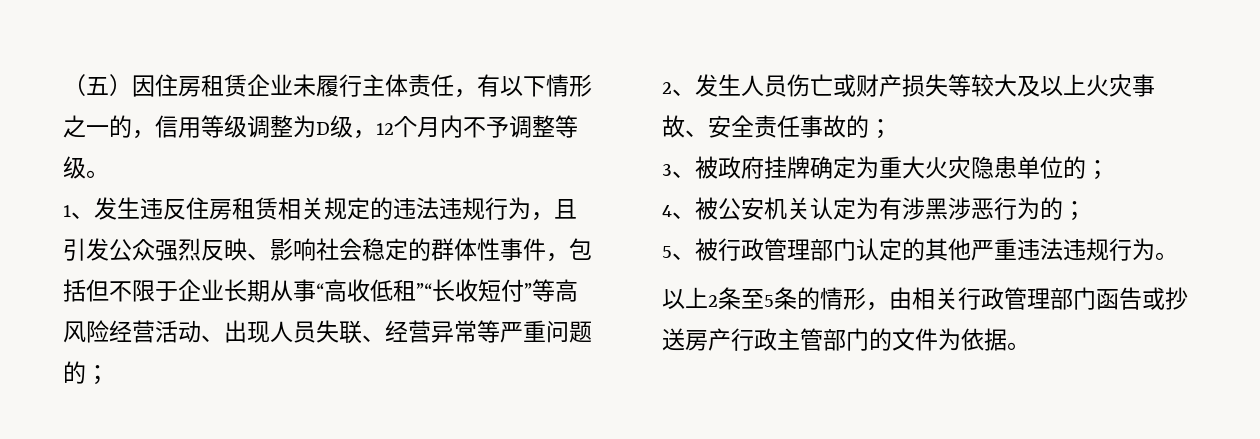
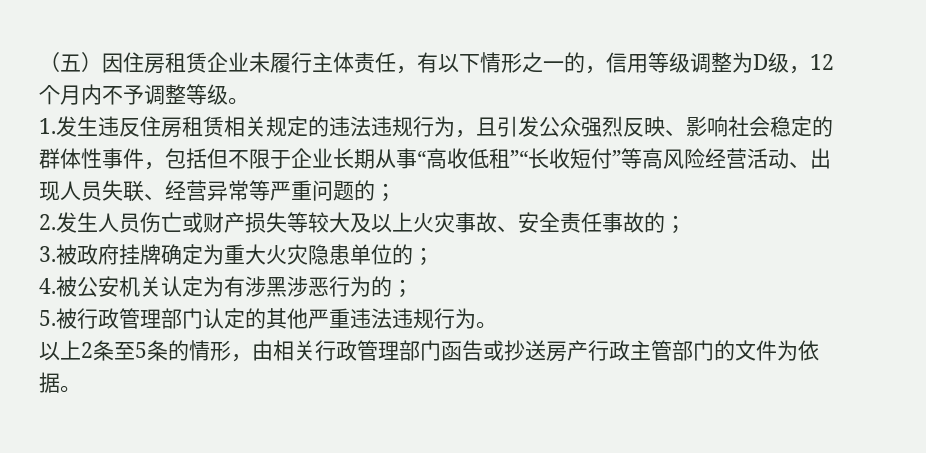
- 1、发生违反住房租赁相关规定的违法违规行为，且引发公众强烈反映、影响社会稳定的群体性事件，包括但不限于企业长期从事“高收低租”“长收短付”等高风险经营活动、出现人员失联、经营异常等严重问题的；
+ 1.发生违反住房租赁相关规定的违法违规行为，且引发公众强烈反映、影响社会稳定的群体性事件，包括但不限于企业长期从事“高收低租”“长收短付”等高风险经营活动、出现人员失联、经营异常等严重问题的；
- 2、发生人员伤亡或财产损失等较大及以上火灾事故、安全责任事故的；
+ 2.发生人员伤亡或财产损失等较大及以上火灾事故、安全责任事故的；
- 3、被政府挂牌确定为重大火灾隐患单位的；
+ 3.被政府挂牌确定为重大火灾隐患单位的；
- 4、被公安机关认定为有涉黑涉恶行为的；
+ 4.被公安机关认定为有涉黑涉恶行为的；
- 5、被行政管理部门认定的其他严重违法违规行为。
+ 5.被行政管理部门认定的其他严重违法违规行为。

